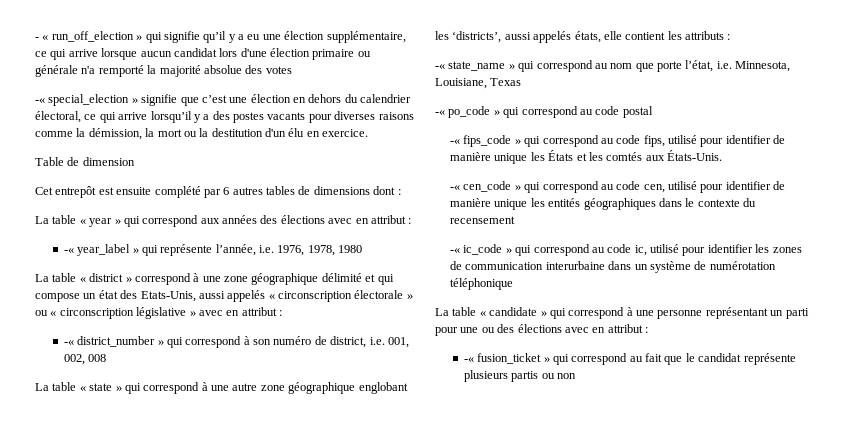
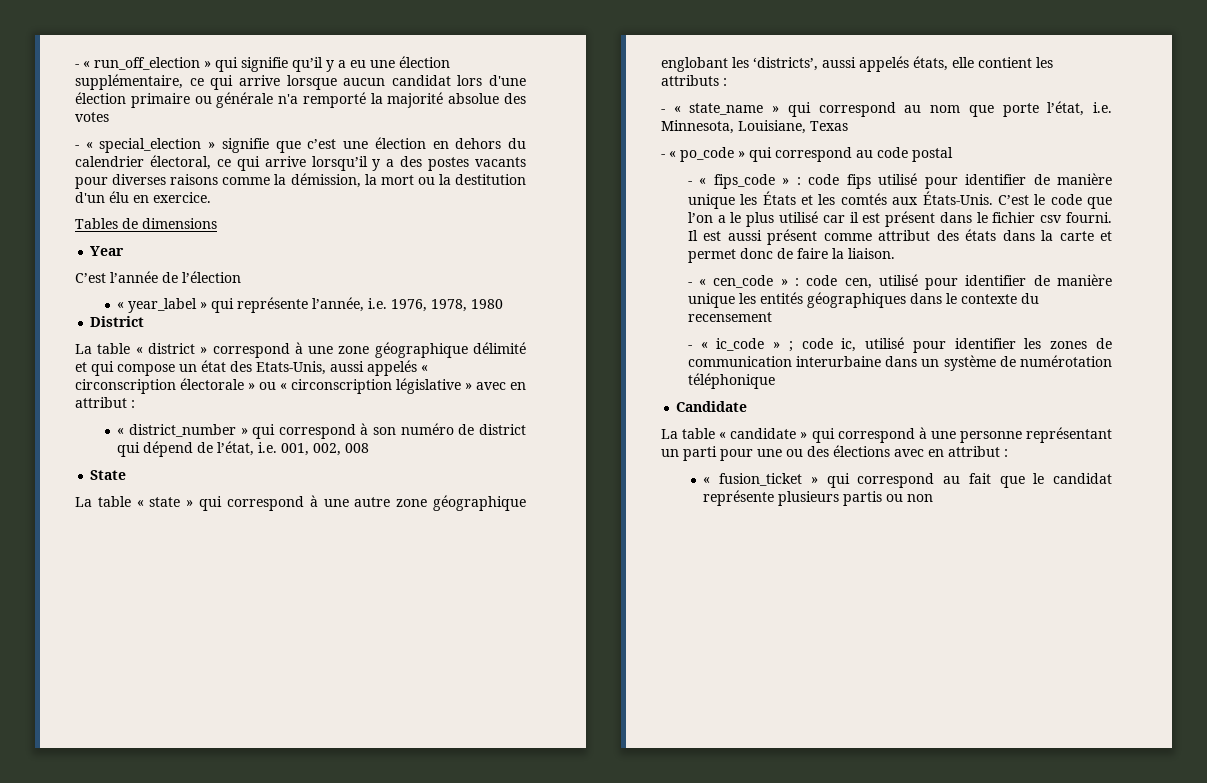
- -« special_election » signifie que c’est une élection en dehors du calendrier électoral, ce qui arrive lorsqu’il y a des postes vacants pour diverses raisons comme la démission, la mort ou la destitution d'un élu en exercice.
+ - « special_election » signifie que c’est une élection en dehors du calendrier électoral, ce qui arrive lorsqu’il y a des postes vacants pour diverses raisons comme la démission, la mort ou la destitution d'un élu en exercice.
- Table de dimension
- Cet entrepôt est ensuite complété par 6 autres tables de dimensions dont :
- La table « year » qui correspond aux années des élections avec en attribut :
- -« year_label » qui représente l’année, i.e. 1976, 1978, 1980
+ Tables de dimensions
+ Year
+ C’est l’année de l’élection
+ « year_label » qui représente l’année, i.e. 1976, 1978, 1980
+ District
- -« district_number » qui correspond à son numéro de district, i.e. 001, 002, 008
+ « district_number » qui correspond à son numéro de district qui dépend de l’état, i.e. 001, 002, 008
+ State
- -« state_name » qui correspond au nom que porte l’état, i.e. Minnesota, Louisiane, Texas
+ - « state_name » qui correspond au nom que porte l’état, i.e. Minnesota, Louisiane, Texas
- -« po_code » qui correspond au code postal
+ - « po_code » qui correspond au code postal
- -« fips_code » qui correspond au code fips, utilisé pour identifier de manière unique les États et les comtés aux États-Unis.
- -« cen_code » qui correspond au code cen, utilisé pour identifier de manière unique les entités géographiques dans le contexte du recensement
+ - « fips_code » : code fips utilisé pour identifier de manière unique les États et les comtés aux États-Unis. C’est le code que l’on a le plus utilisé car il est présent dans le fichier csv fourni. Il est aussi présent comme attribut des états dans la carte et permet donc de faire la liaison.
+ - « cen_code » : code cen, utilisé pour identifier de manière unique les entités géographiques dans le contexte du recensement
- -« ic_code » qui correspond au code ic, utilisé pour identifier les zones de communication interurbaine dans un système de numérotation téléphonique
+ - « ic_code » ; code ic, utilisé pour identifier les zones de communication interurbaine dans un système de numérotation téléphonique
+ Candidate
- -« fusion_ticket » qui correspond au fait que le candidat représente plusieurs partis ou non
+ « fusion_ticket » qui correspond au fait que le candidat représente plusieurs partis ou non

